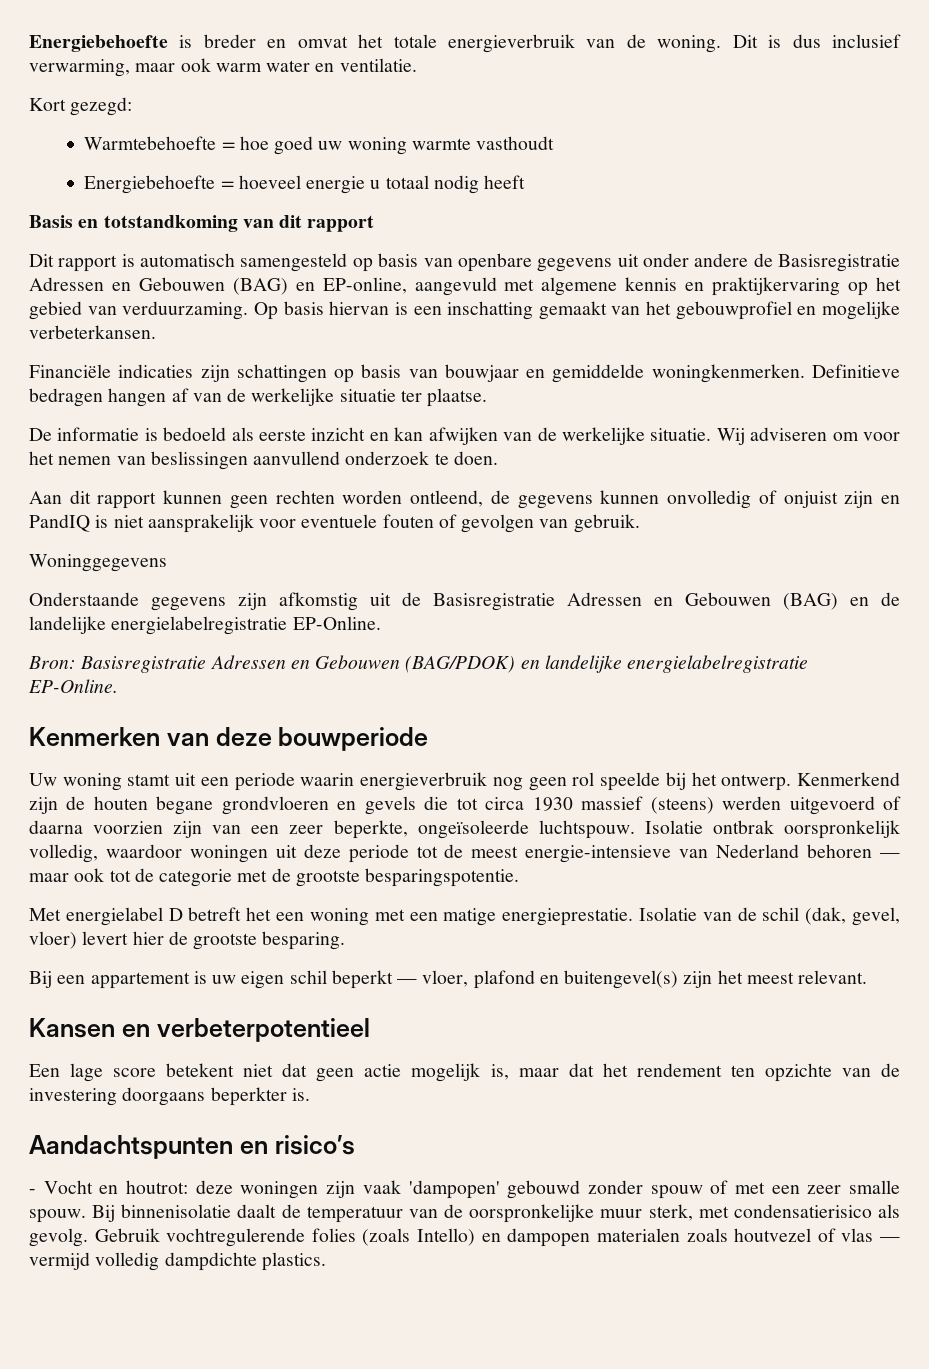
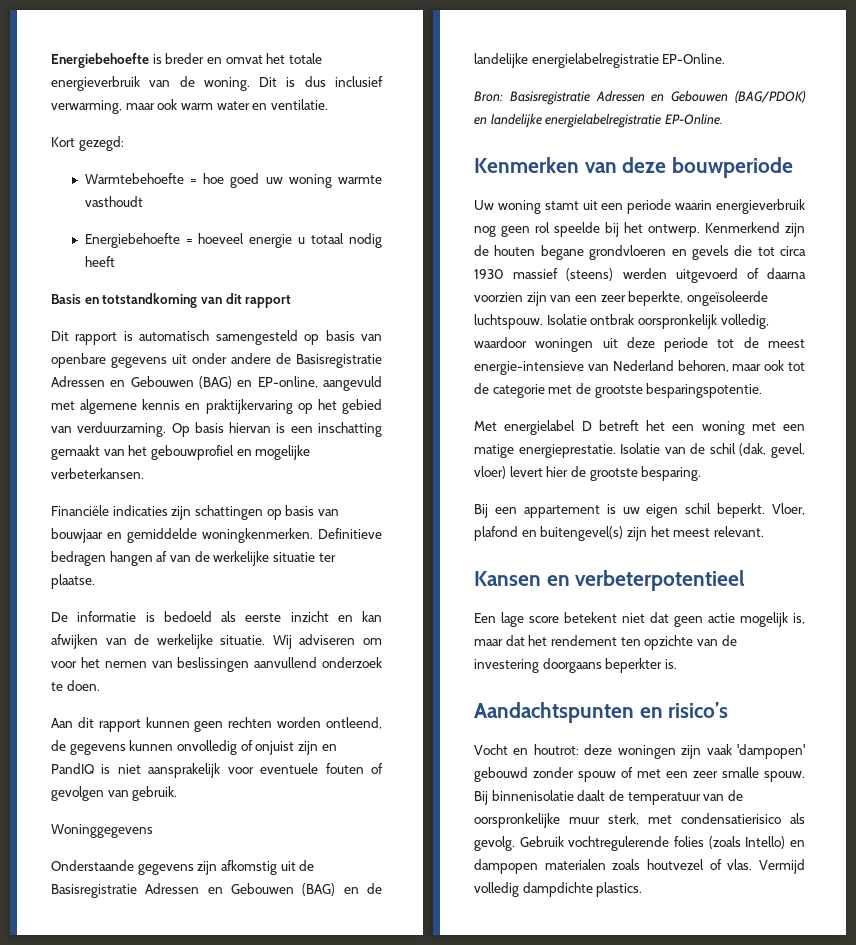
- Isolatie ontbrak oorspronkelijk volledig, waardoor woningen uit deze periode tot de meest energie-intensieve van Nederland behoren — maar ook tot de categorie met de grootste besparingspotentie.
+ Isolatie ontbrak oorspronkelijk volledig, waardoor woningen uit deze periode tot de meest energie-intensieve van Nederland behoren, maar ook tot de categorie met de grootste besparingspotentie.
- Bij een appartement is uw eigen schil beperkt — vloer, plafond en buitengevel(s) zijn het meest relevant.
+ Bij een appartement is uw eigen schil beperkt. Vloer, plafond en buitengevel(s) zijn het meest relevant.
- - Vocht en houtrot: deze woningen zijn vaak 'dampopen' gebouwd zonder spouw of met een zeer smalle spouw.
+ Vocht en houtrot: deze woningen zijn vaak 'dampopen' gebouwd zonder spouw of met een zeer smalle spouw.
- Gebruik vochtregulerende folies (zoals Intello) en dampopen materialen zoals houtvezel of vlas — vermijd volledig dampdichte plastics.
+ Gebruik vochtregulerende folies (zoals Intello) en dampopen materialen zoals houtvezel of vlas. Vermijd volledig dampdichte plastics.

